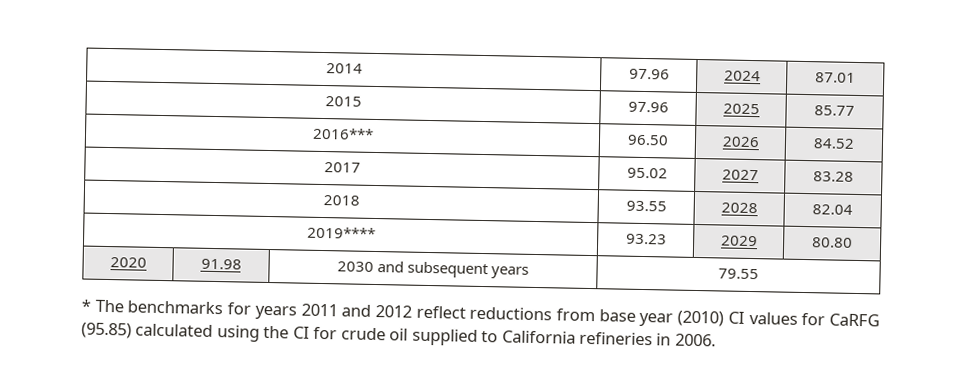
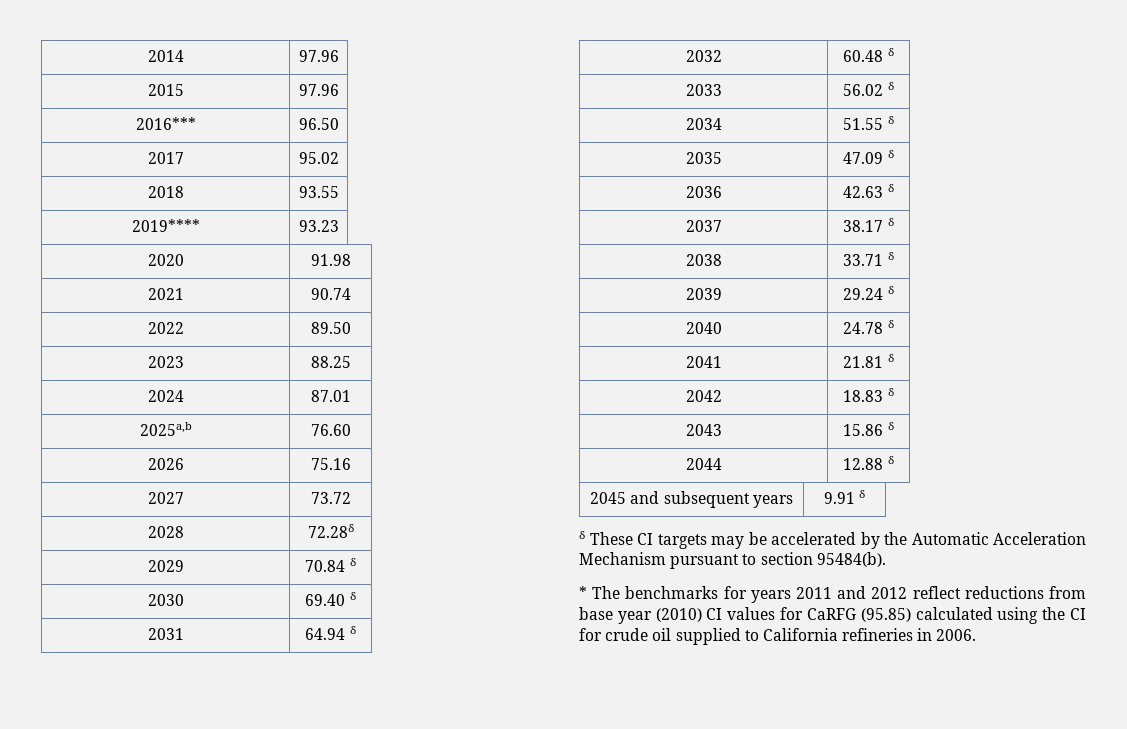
- 2014 | 97.96 | 2024 | 87.01
- 2015 | 97.96 | 2025 | 85.77
- 2016*** | 96.50 | 2026 | 84.52
- 2017 | 95.02 | 2027 | 83.28
- 2018 | 93.55 | 2028 | 82.04
- 2019**** | 93.23 | 2029 | 80.80
- 2020 | 91.98 | 2030 and subsequent years | 79.55
+ 2014 | 97.96
+ 2015 | 97.96
+ 2016*** | 96.50
+ 2017 | 95.02
+ 2018 | 93.55
+ 2019**** | 93.23
+ 2020 | 91.98
+ 2021 | 90.74
+ 2022 | 89.50
+ 2023 | 88.25
+ 2024 | 87.01
+ 2025a,b | 76.60
+ 2026 | 75.16
+ 2027 | 73.72
+ 2028 | 72.28δ
+ 2029 | 70.84 δ
+ 2030 | 69.40 δ
+ 2031 | 64.94 δ
+ 2032 | 60.48 δ
+ 2033 | 56.02 δ
+ 2034 | 51.55 δ
+ 2035 | 47.09 δ
+ 2036 | 42.63 δ
+ 2037 | 38.17 δ
+ 2038 | 33.71 δ
+ 2039 | 29.24 δ
+ 2040 | 24.78 δ
+ 2041 | 21.81 δ
+ 2042 | 18.83 δ
+ 2043 | 15.86 δ
+ 2044 | 12.88 δ
+ 2045 and subsequent years | 9.91 δ
+ δ These CI targets may be accelerated by the Automatic Acceleration Mechanism pursuant to section 95484(b).

